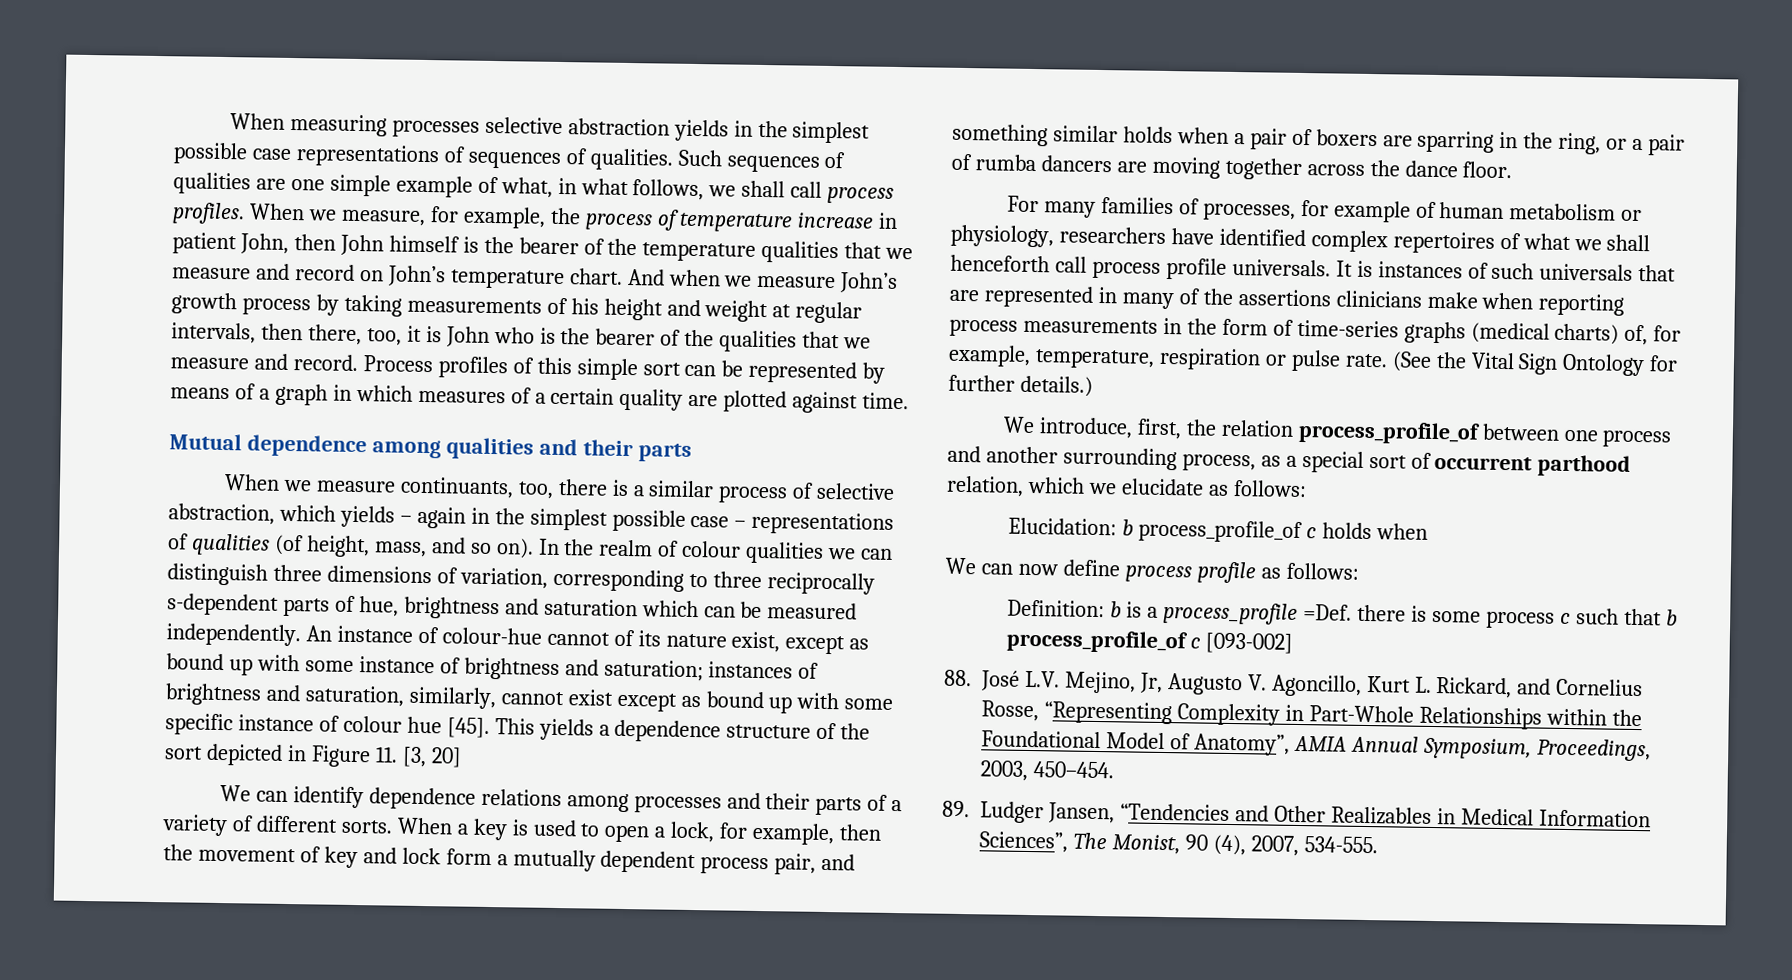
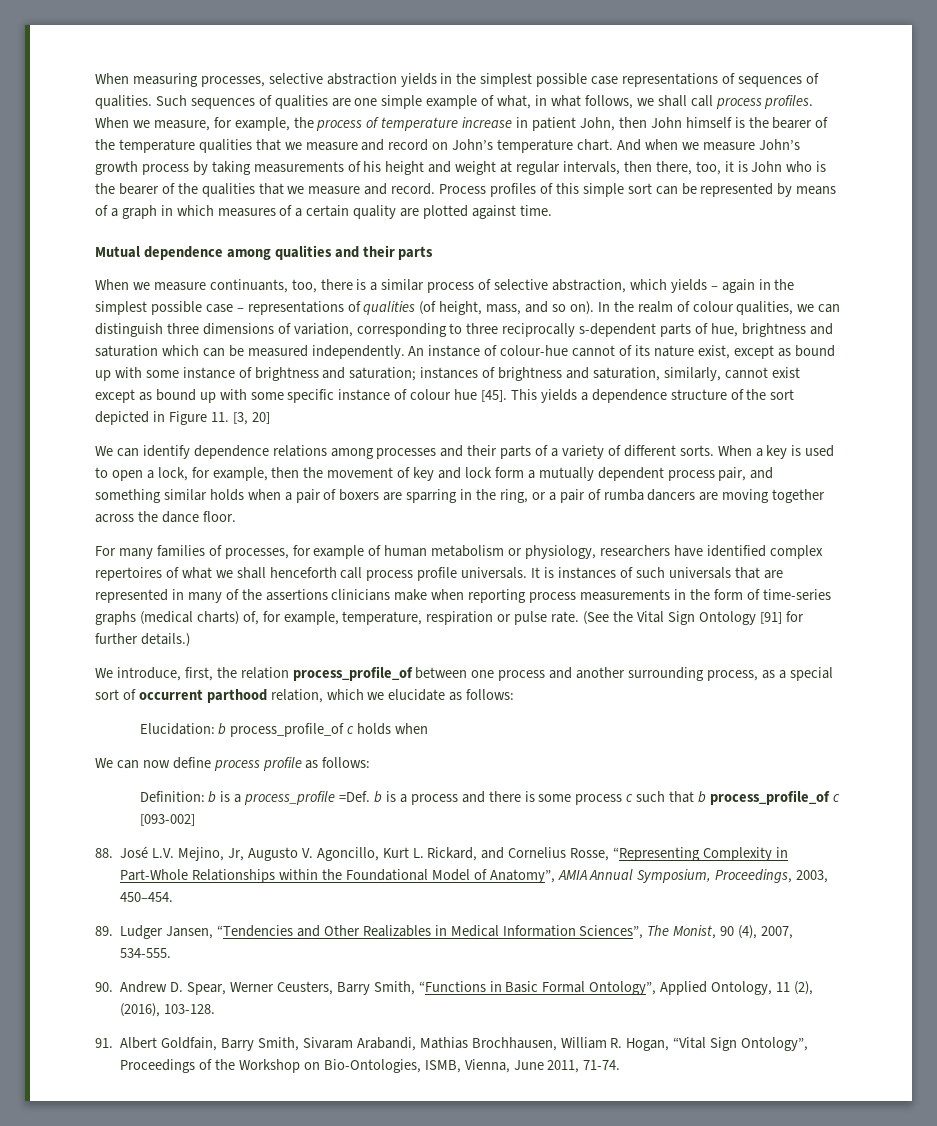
- When measuring processes selective abstraction yields in the simplest possible case representations of sequences of qualities.
+ When measuring processes, selective abstraction yields in the simplest possible case representations of sequences of qualities.
- In the realm of colour qualities we can distinguish three dimensions of variation, corresponding to three reciprocally s-dependent parts of hue, brightness and saturation which can be measured independently.
+ In the realm of colour qualities, we can distinguish three dimensions of variation, corresponding to three reciprocally s-dependent parts of hue, brightness and saturation which can be measured independently.
- (See the Vital Sign Ontology for further details.)
+ (See the Vital Sign Ontology [91] for further details.)
- Definition: b is a process_profile =Def. there is some process c such that b process_profile_of c [093-002]
+ Definition: b is a process_profile =Def. b is a process and there is some process c such that b process_profile_of c [093-002]
+ 90. Andrew D. Spear, Werner Ceusters, Barry Smith, “Functions in Basic Formal Ontology”, Applied Ontology, 11 (2), (2016), 103-128.
+ 91. Albert Goldfain, Barry Smith, Sivaram Arabandi, Mathias Brochhausen, William R. Hogan, “Vital Sign Ontology”, Proceedings of the Workshop on Bio-Ontologies, ISMB, Vienna, June 2011, 71-74.

